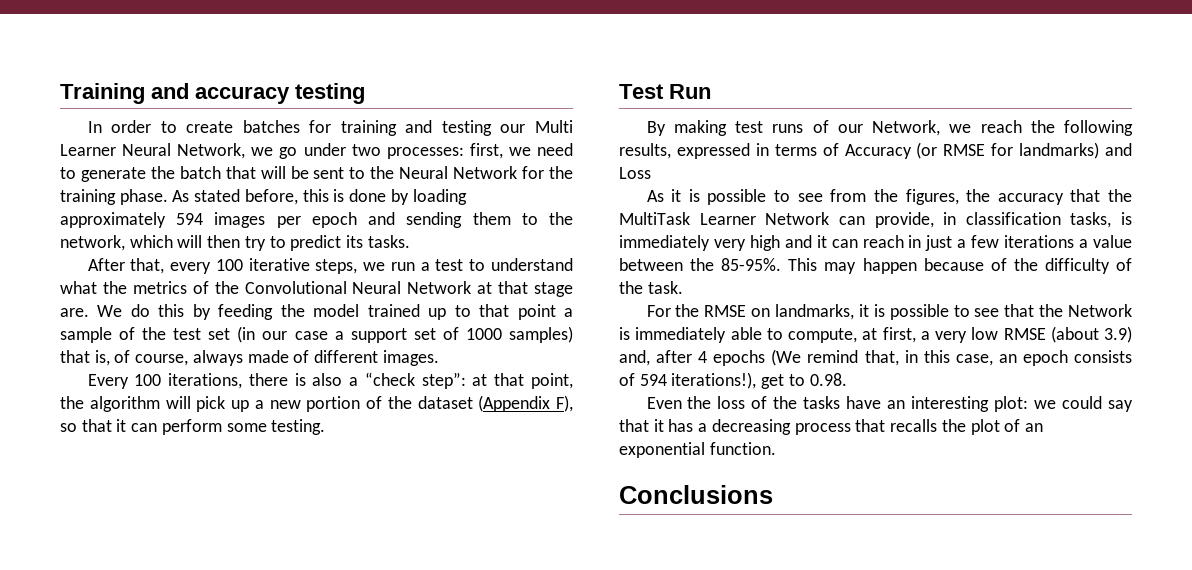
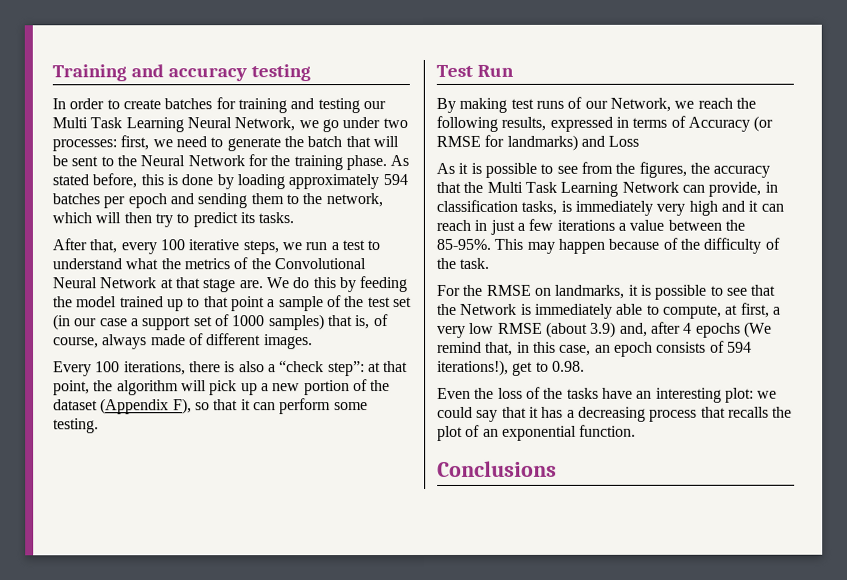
- In order to create batches for training and testing our Multi Learner Neural Network, we go under two processes: first, we need to generate the batch that will be sent to the Neural Network for the training phase.
+ In order to create batches for training and testing our Multi Task Learning Neural Network, we go under two processes: first, we need to generate the batch that will be sent to the Neural Network for the training phase.
- As stated before, this is done by loading approximately 594 images per epoch and sending them to the network, which will then try to predict its tasks.
+ As stated before, this is done by loading approximately 594 batches per epoch and sending them to the network, which will then try to predict its tasks.
- As it is possible to see from the figures, the accuracy that the MultiTask Learner Network can provide, in classification tasks, is immediately very high and it can reach in just a few iterations a value between the 85-95%.
+ As it is possible to see from the figures, the accuracy that the Multi Task Learning Network can provide, in classification tasks, is immediately very high and it can reach in just a few iterations a value between the 85-95%.

